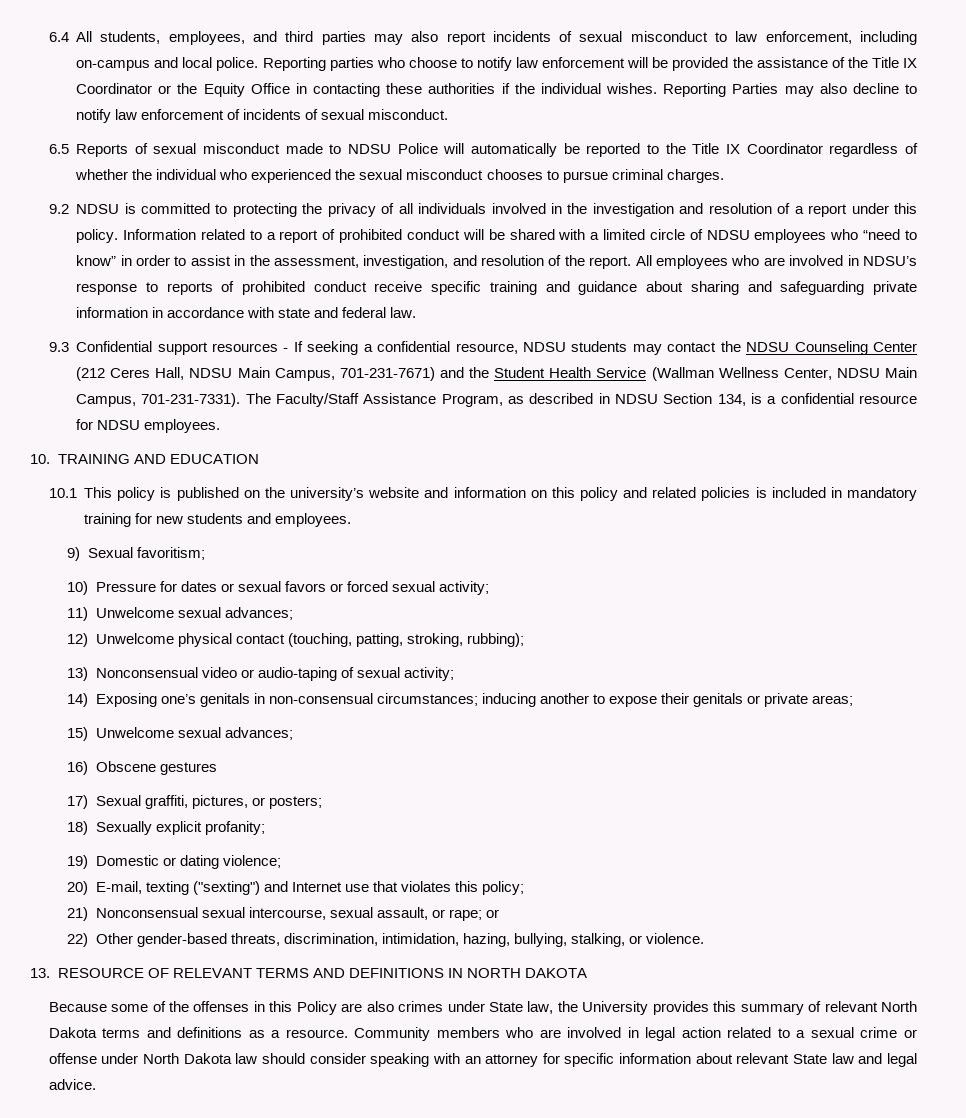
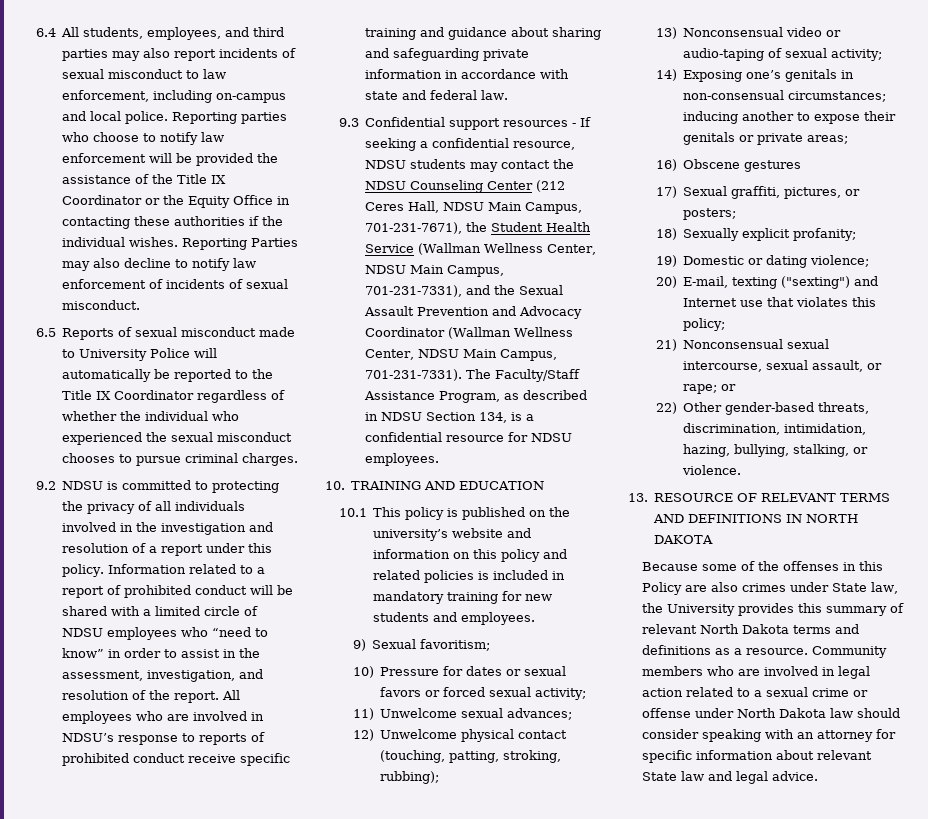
- 6.5 Reports of sexual misconduct made to NDSU Police will automatically be reported to the Title IX Coordinator regardless of whether the individual who experienced the sexual misconduct chooses to pursue criminal charges.
+ 6.5 Reports of sexual misconduct made to University Police will automatically be reported to the Title IX Coordinator regardless of whether the individual who experienced the sexual misconduct chooses to pursue criminal charges.
- 9.3 Confidential support resources - If seeking a confidential resource, NDSU students may contact the NDSU Counseling Center (212 Ceres Hall, NDSU Main Campus, 701-231-7671) and the Student Health Service (Wallman Wellness Center, NDSU Main Campus, 701-231-7331).
+ 9.3 Confidential support resources - If seeking a confidential resource, NDSU students may contact the NDSU Counseling Center (212 Ceres Hall, NDSU Main Campus, 701-231-7671), the Student Health Service (Wallman Wellness Center, NDSU Main Campus, 701-231-7331), and the Sexual Assault Prevention and Advocacy Coordinator (Wallman Wellness Center, NDSU Main Campus, 701-231-7331).
- 15) Unwelcome sexual advances;

